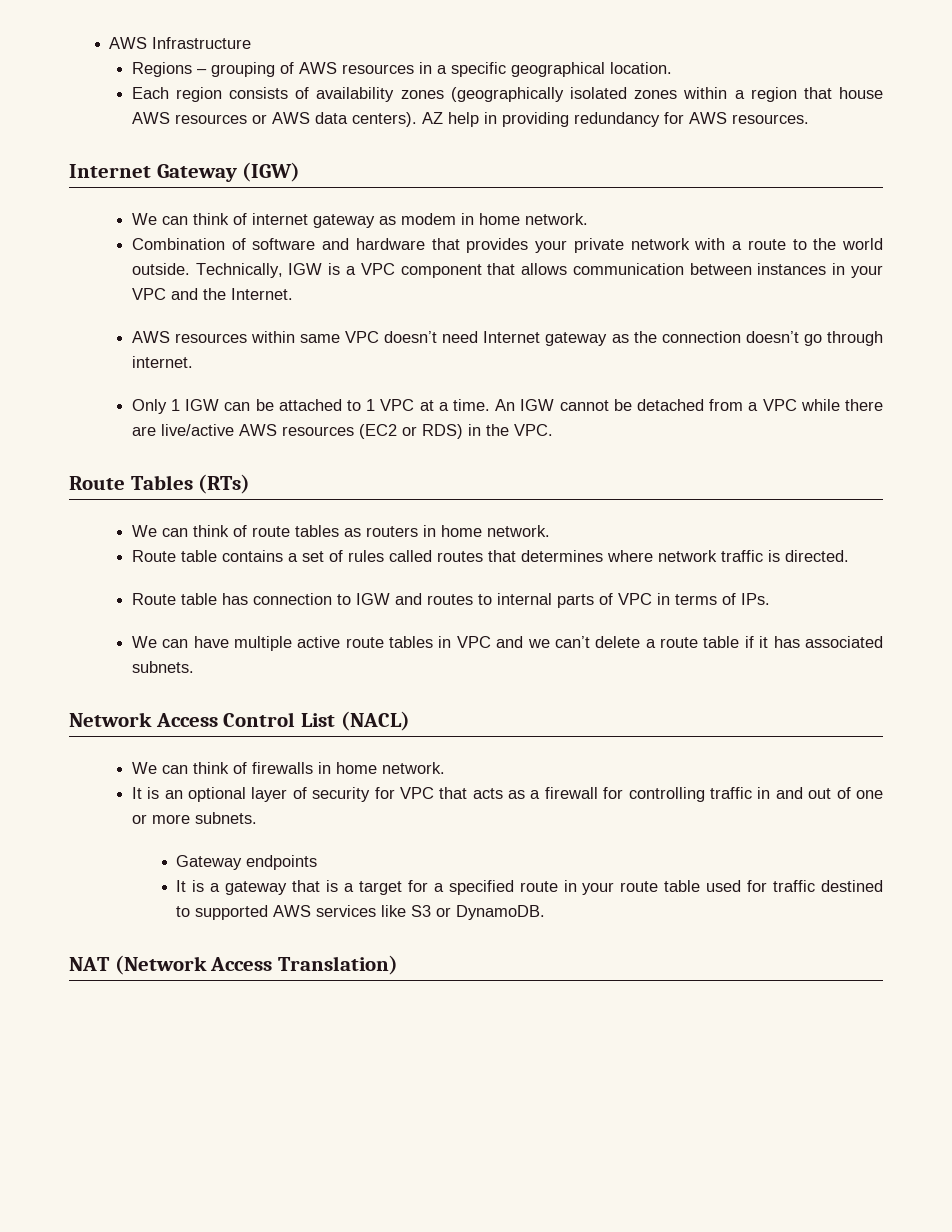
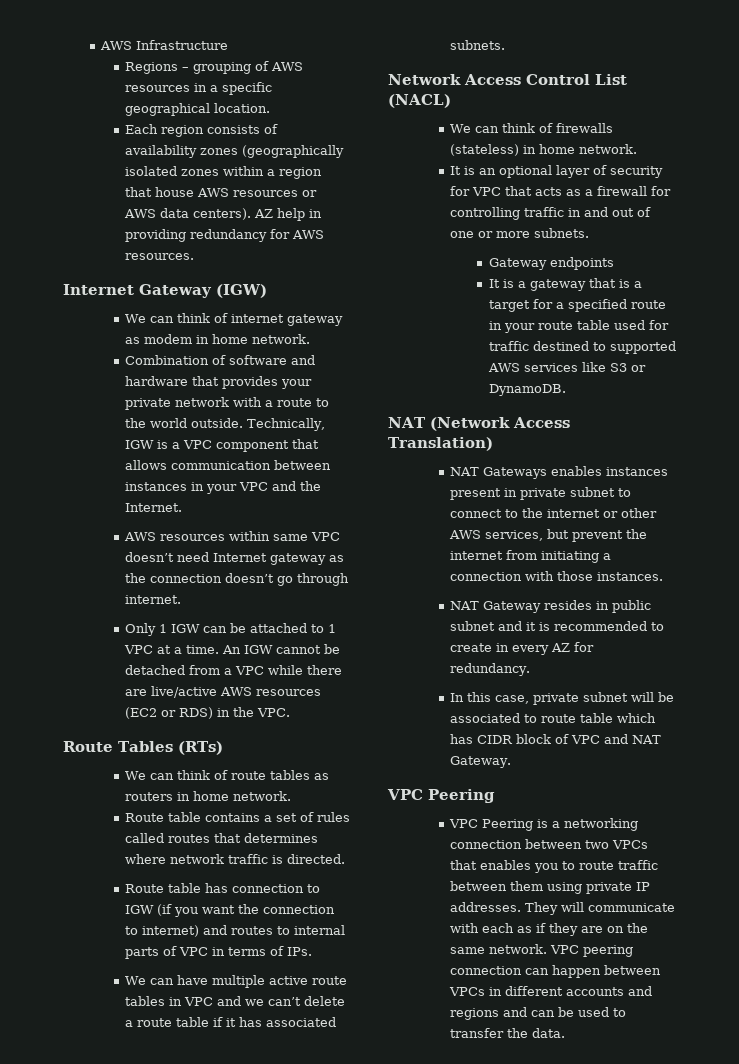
- Route table has connection to IGW and routes to internal parts of VPC in terms of IPs.
+ Route table has connection to IGW (if you want the connection to internet) and routes to internal parts of VPC in terms of IPs.
- We can think of firewalls in home network.
+ We can think of firewalls (stateless) in home network.
+ NAT Gateways enables instances present in private subnet to connect to the internet or other AWS services, but prevent the internet from initiating a connection with those instances.
+ NAT Gateway resides in public subnet and it is recommended to create in every AZ for redundancy.
+ In this case, private subnet will be associated to route table which has CIDR block of VPC and NAT Gateway.
+ VPC Peering
+ VPC Peering is a networking connection between two VPCs that enables you to route traffic between them using private IP addresses. They will communicate with each as if they are on the same network. VPC peering connection can happen between VPCs in different accounts and regions and can be used to transfer the data.

